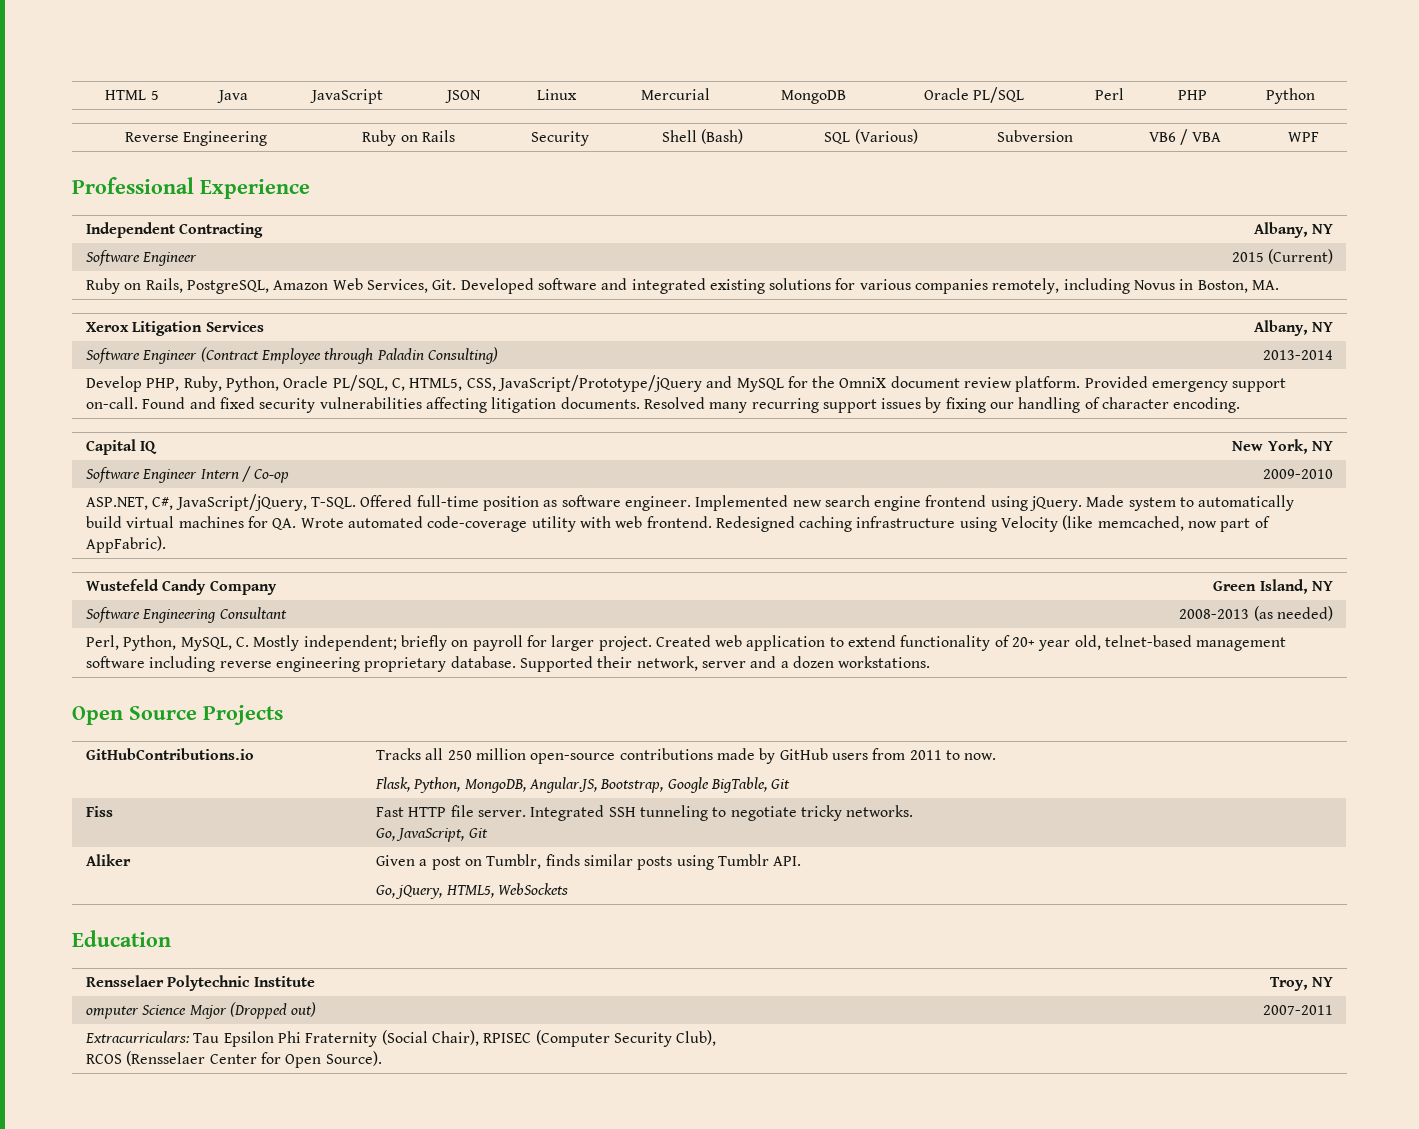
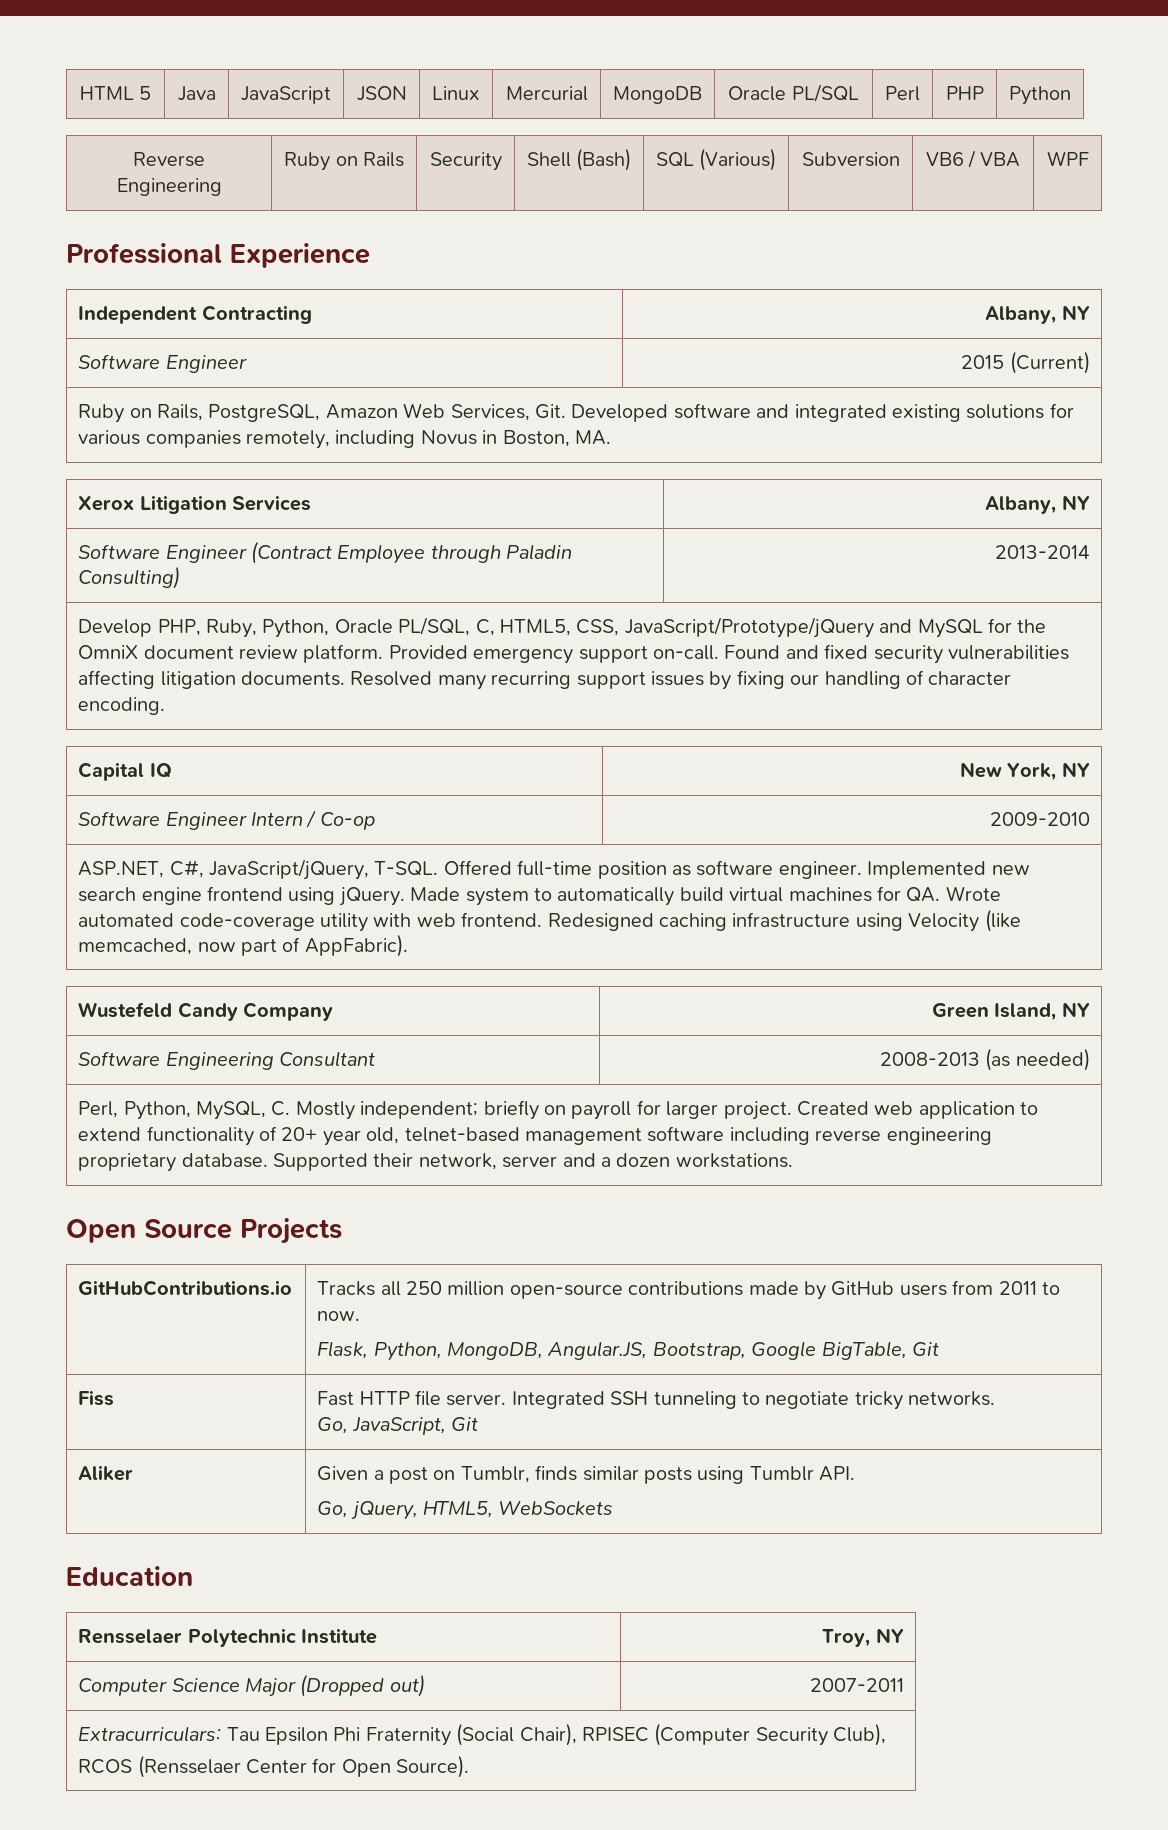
- omputer Science Major (Dropped out) | 2007-2011
+ Computer Science Major (Dropped out) | 2007-2011

